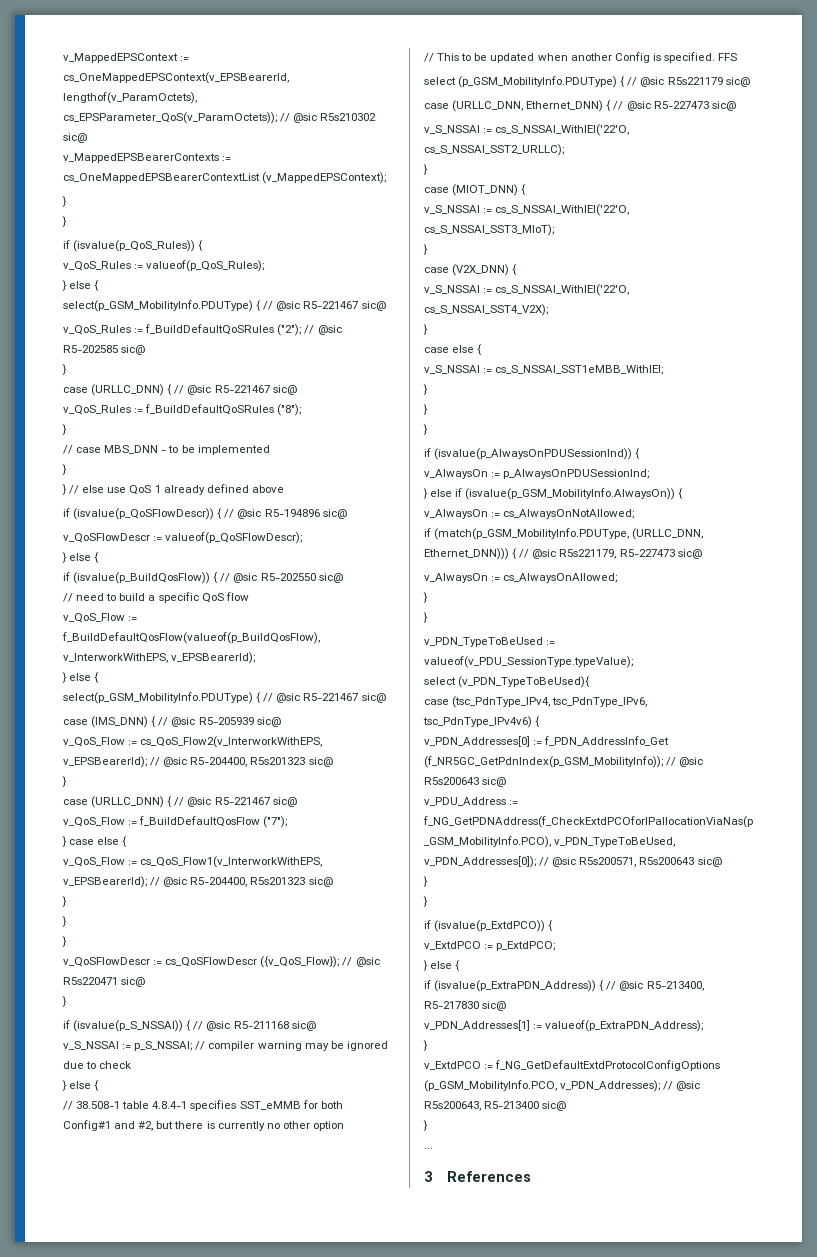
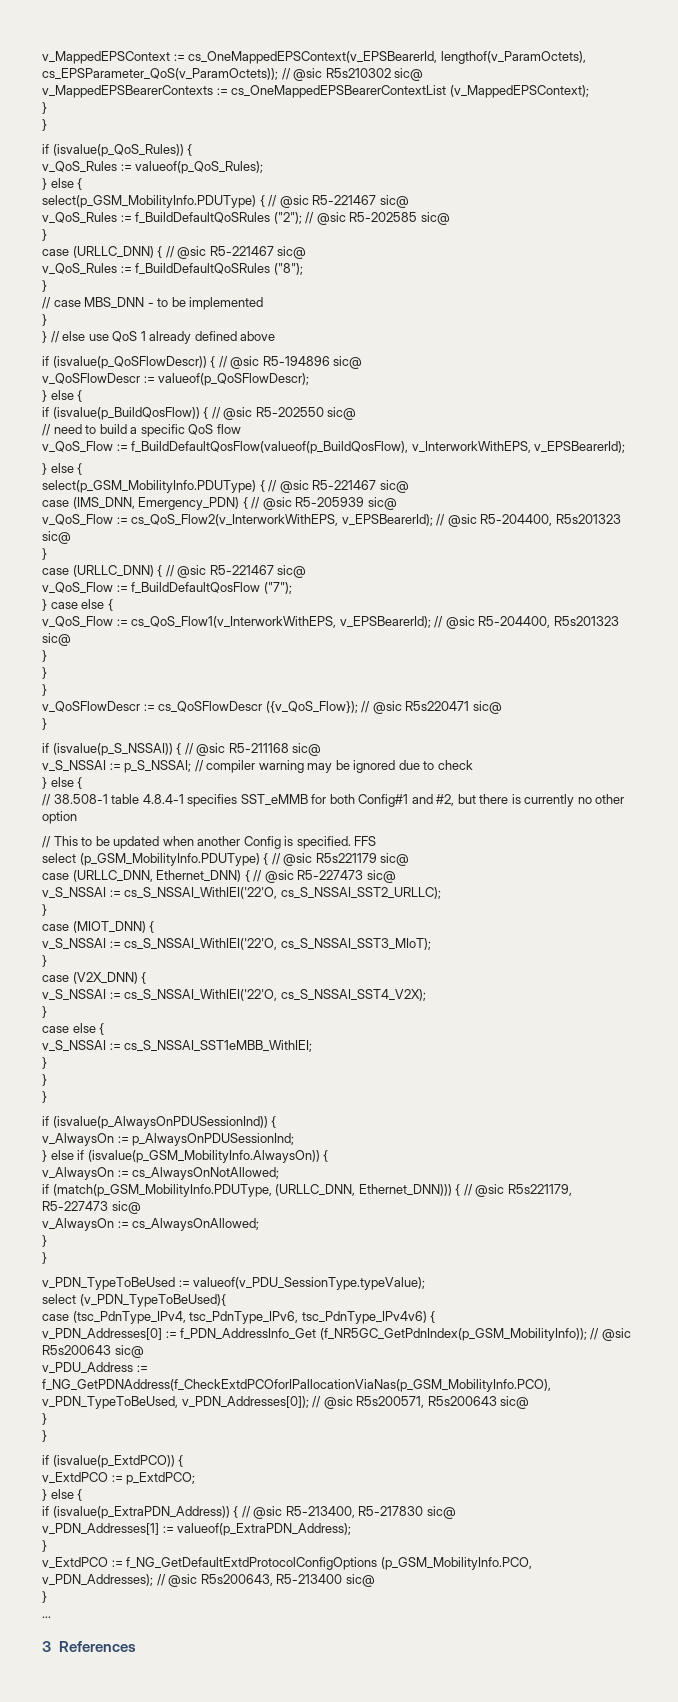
- case (IMS_DNN) { // @sic R5-205939 sic@
+ case (IMS_DNN, Emergency_PDN) { // @sic R5-205939 sic@

